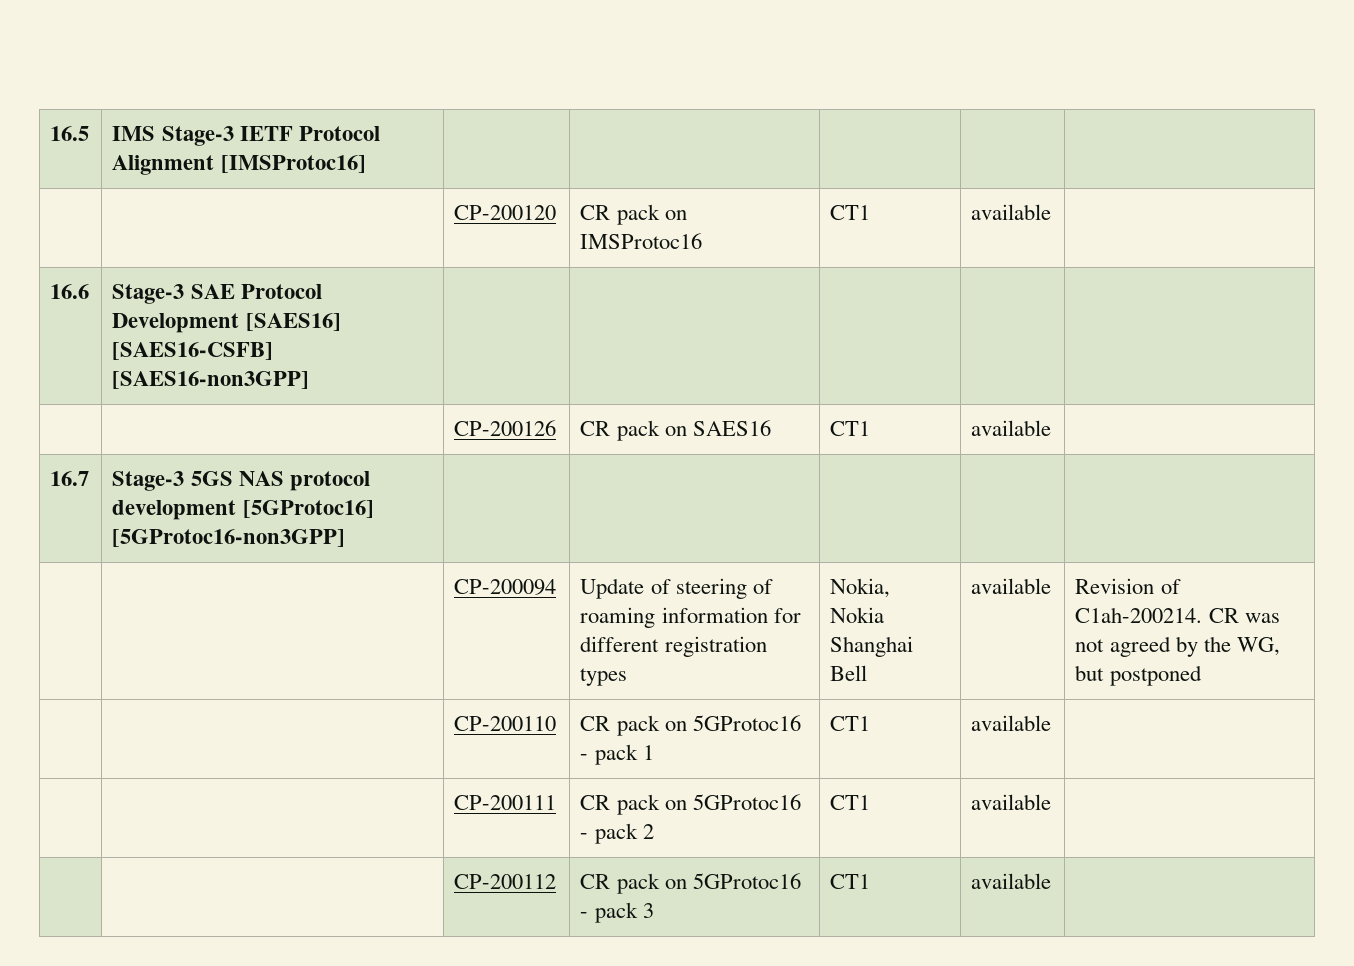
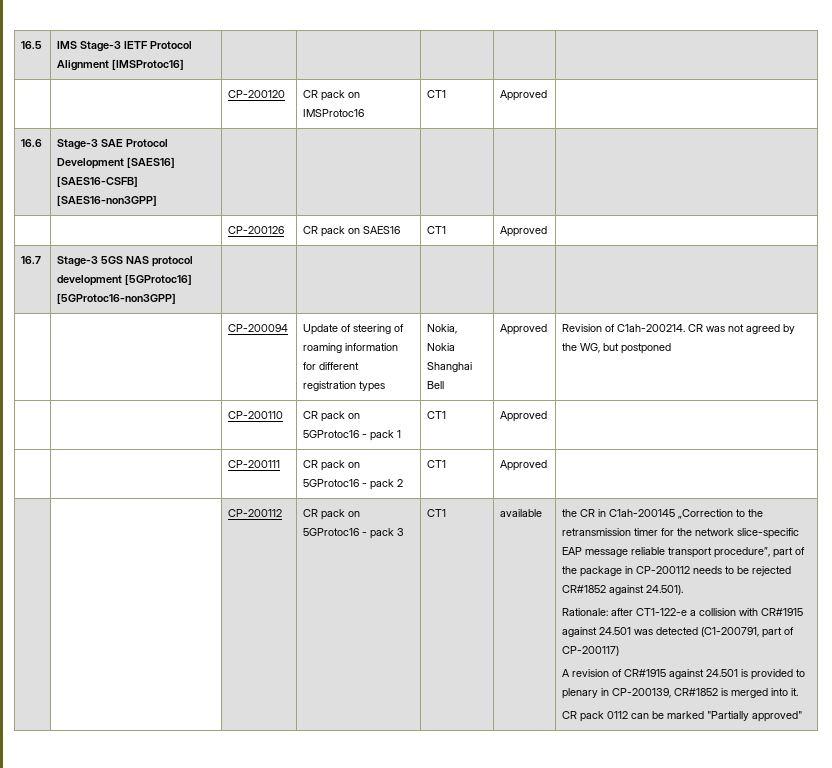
- | | CP-200120 | CR pack on IMSProtoc16 | CT1 | available |
+ | | CP-200120 | CR pack on IMSProtoc16 | CT1 | Approved |
- | | CP-200126 | CR pack on SAES16 | CT1 | available |
+ | | CP-200126 | CR pack on SAES16 | CT1 | Approved |
- | | CP-200094 | Update of steering of roaming information for different registration types | Nokia, Nokia Shanghai Bell | available | Revision of C1ah-200214. CR was not agreed by the WG, but postponed
+ | | CP-200094 | Update of steering of roaming information for different registration types | Nokia, Nokia Shanghai Bell | Approved | Revision of C1ah-200214. CR was not agreed by the WG, but postponed
- | | CP-200110 | CR pack on 5GProtoc16 - pack 1 | CT1 | available |
+ | | CP-200110 | CR pack on 5GProtoc16 - pack 1 | CT1 | Approved |
- | | CP-200111 | CR pack on 5GProtoc16 - pack 2 | CT1 | available |
+ | | CP-200111 | CR pack on 5GProtoc16 - pack 2 | CT1 | Approved |
+ the CR in C1ah-200145 „Correction to the retransmission timer for the network slice-specific EAP message reliable transport procedure”, part of the package in CP-200112 needs to be rejected CR#1852 against 24.501).
+ Rationale: after CT1-122-e a collision with CR#1915 against 24.501 was detected (C1-200791, part of CP-200117)
+ A revision of CR#1915 against 24.501 is provided to plenary in CP-200139, CR#1852 is merged into it.
+ CR pack 0112 can be marked "Partially approved"

